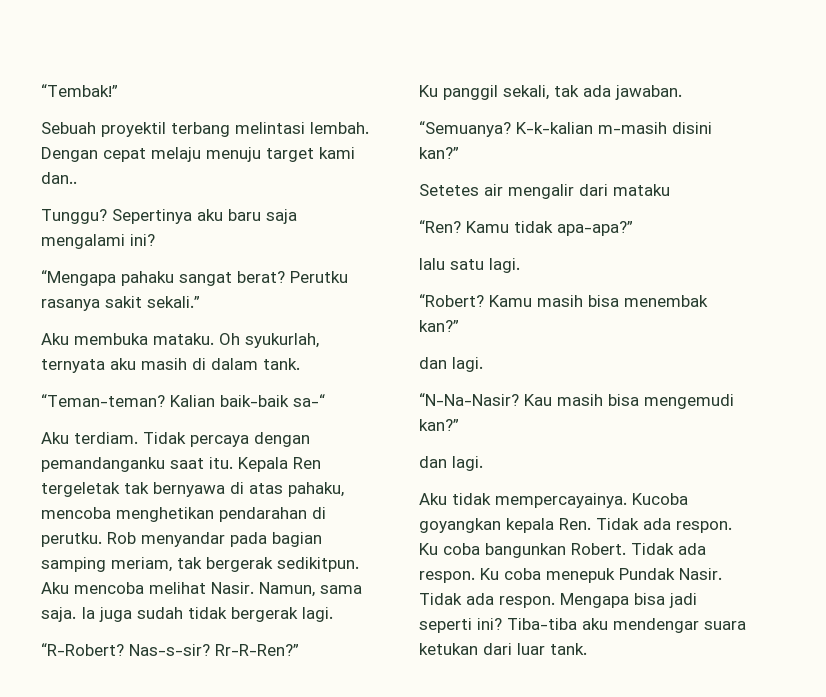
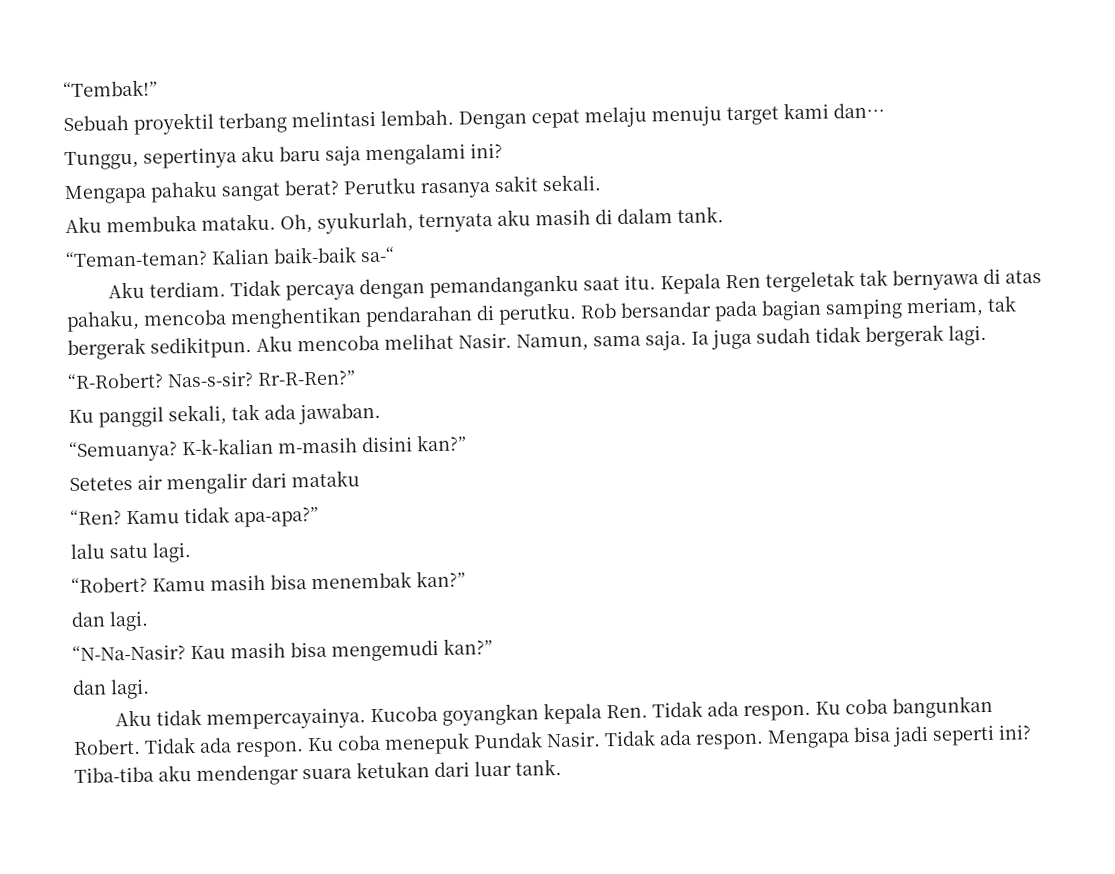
- Dengan cepat melaju menuju target kami dan..
- Tunggu? Sepertinya aku baru saja mengalami ini?
+ Dengan cepat melaju menuju target kami dan…
+ Tunggu, sepertinya aku baru saja mengalami ini?
- “Mengapa pahaku sangat berat?
+ Mengapa pahaku sangat berat?
- Perutku rasanya sakit sekali.”
+ Perutku rasanya sakit sekali.
- Oh syukurlah, ternyata aku masih di dalam tank.
+ Oh, syukurlah, ternyata aku masih di dalam tank.
- Kepala Ren tergeletak tak bernyawa di atas pahaku, mencoba menghetikan pendarahan di perutku.
+ Kepala Ren tergeletak tak bernyawa di atas pahaku, mencoba menghentikan pendarahan di perutku.
- Rob menyandar pada bagian samping meriam, tak bergerak sedikitpun.
+ Rob bersandar pada bagian samping meriam, tak bergerak sedikitpun.

